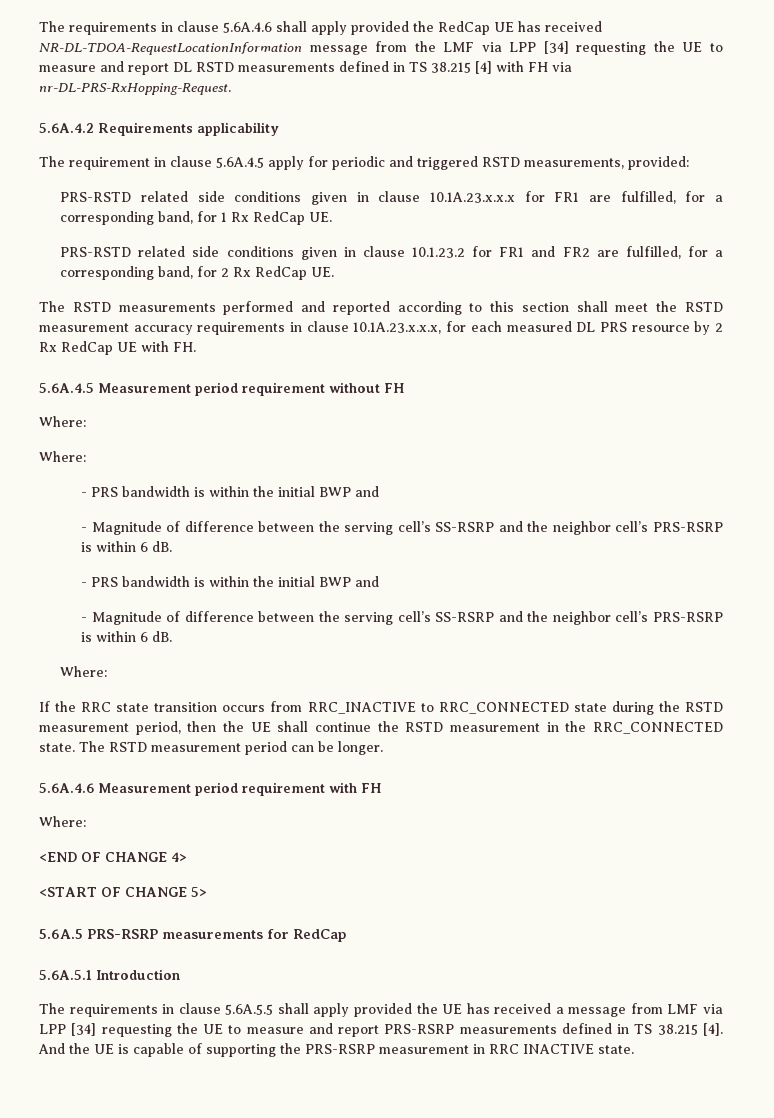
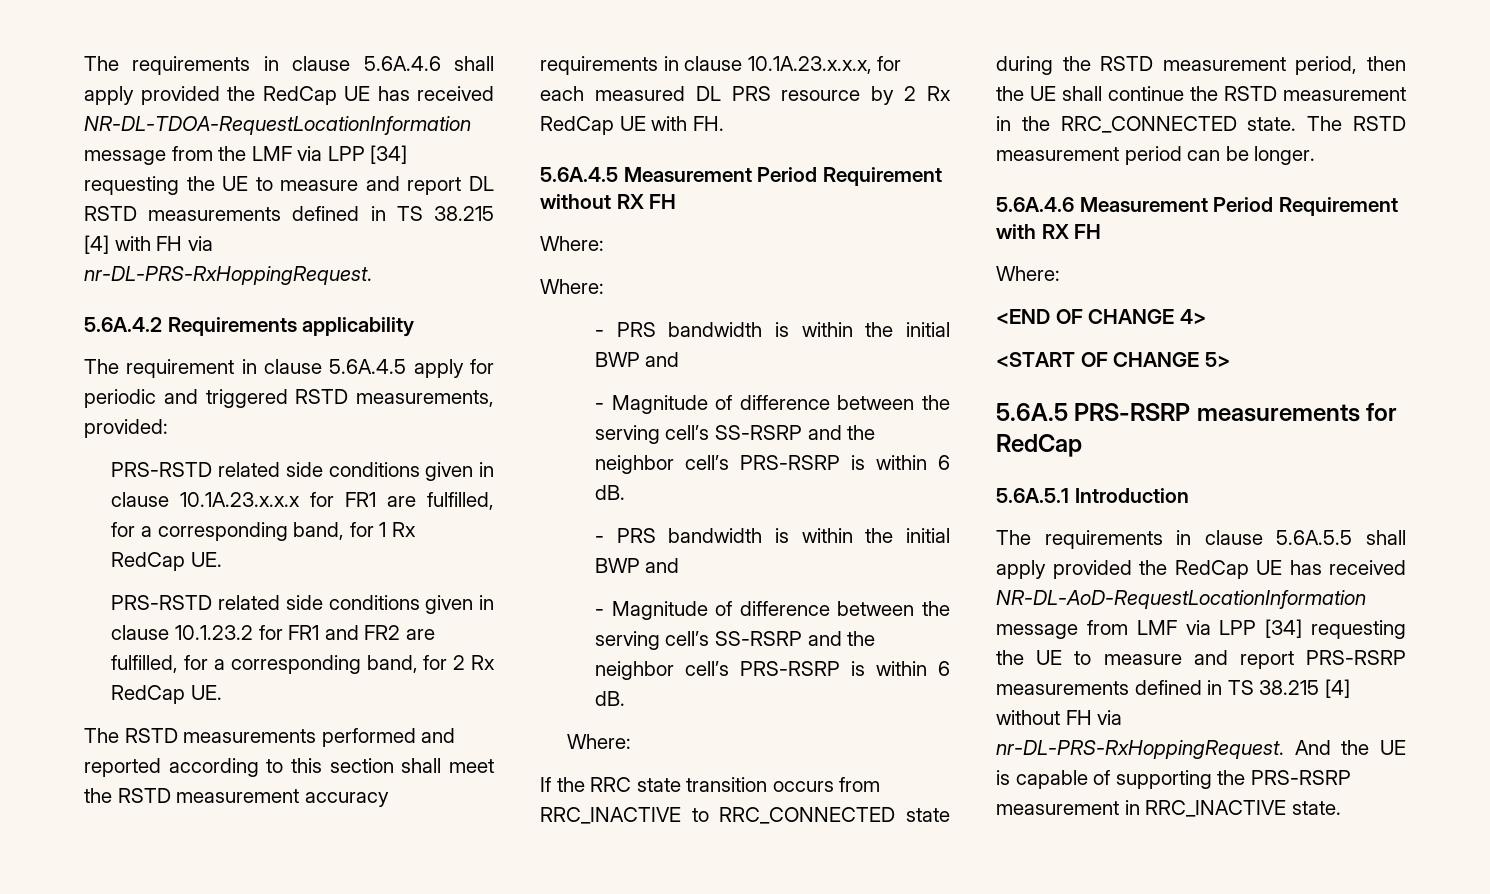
- The requirements in clause 5.6A.4.6 shall apply provided the RedCap UE has received NR-DL-TDOA-RequestLocationInformation message from the LMF via LPP [34] requesting the UE to measure and report DL RSTD measurements defined in TS 38.215 [4] with FH via nr-DL-PRS-RxHopping-Request.
+ The requirements in clause 5.6A.4.6 shall apply provided the RedCap UE has received NR-DL-TDOA-RequestLocationInformation message from the LMF via LPP [34] requesting the UE to measure and report DL RSTD measurements defined in TS 38.215 [4] with FH via nr-DL-PRS-RxHoppingRequest.
- 5.6A.4.5 Measurement period requirement without FH
+ 5.6A.4.5 Measurement Period Requirement without RX FH
- 5.6A.4.6 Measurement period requirement with FH
+ 5.6A.4.6 Measurement Period Requirement with RX FH
- The requirements in clause 5.6A.5.5 shall apply provided the UE has received a message from LMF via LPP [34] requesting the UE to measure and report PRS-RSRP measurements defined in TS 38.215 [4].
+ The requirements in clause 5.6A.5.5 shall apply provided the RedCap UE has received NR-DL-AoD-RequestLocationInformation message from LMF via LPP [34] requesting the UE to measure and report PRS-RSRP measurements defined in TS 38.215 [4] without FH via nr-DL-PRS-RxHoppingRequest.
- And the UE is capable of supporting the PRS-RSRP measurement in RRC INACTIVE state.
+ And the UE is capable of supporting the PRS-RSRP measurement in RRC_INACTIVE state.

